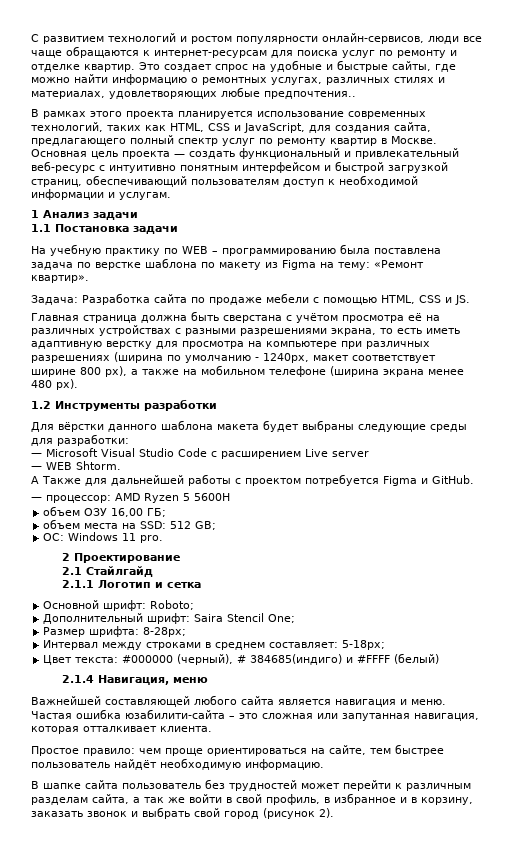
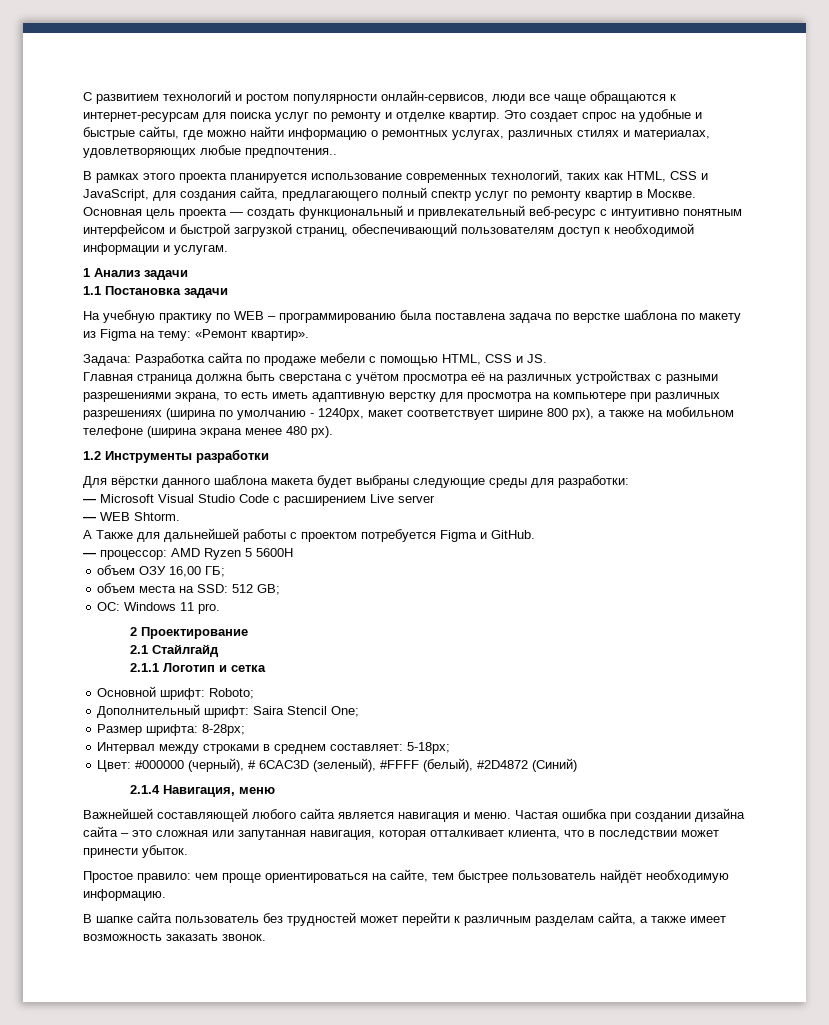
- Цвет текста: #000000 (черный), # 384685(индиго) и #FFFF (белый)
+ Цвет: #000000 (черный), # 6CAC3D (зеленый), #FFFF (белый), #2D4872 (Синий)
- Частая ошибка юзабилити-сайта – это сложная или запутанная навигация, которая отталкивает клиента.
+ Частая ошибка при создании дизайна сайта – это сложная или запутанная навигация, которая отталкивает клиента, что в последствии может принести убыток.
- В шапке сайта пользователь без трудностей может перейти к различным разделам сайта, а так же войти в свой профиль, в избранное и в корзину, заказать звонок и выбрать свой город (рисунок 2).
+ В шапке сайта пользователь без трудностей может перейти к различным разделам сайта, а также имеет возможность заказать звонок.

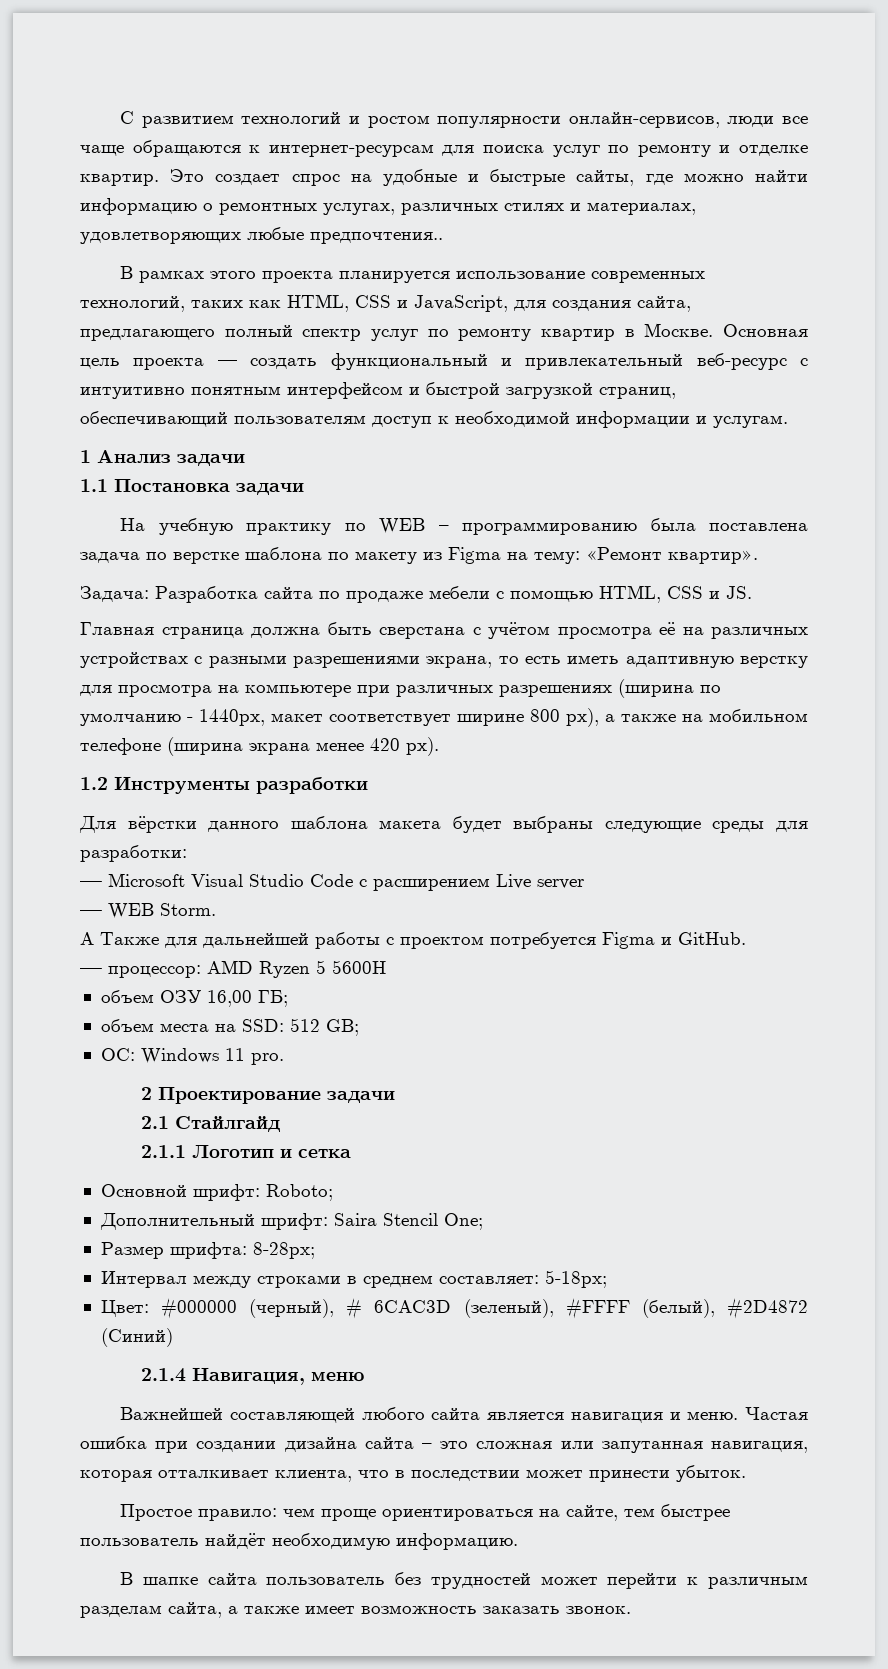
- Главная страница должна быть сверстана с учётом просмотра её на различных устройствах с разными разрешениями экрана, то есть иметь адаптивную верстку для просмотра на компьютере при различных разрешениях (ширина по умолчанию - 1240рх, макет соответствует ширине 800 рх), а также на мобильном телефоне (ширина экрана менее 480 рх).
+ Главная страница должна быть сверстана с учётом просмотра её на различных устройствах с разными разрешениями экрана, то есть иметь адаптивную верстку для просмотра на компьютере при различных разрешениях (ширина по умолчанию - 1440рх, макет соответствует ширине 800 рх), а также на мобильном телефоне (ширина экрана менее 420 рх).
- — WEB Shtorm.
+ — WEB Storm.
- 2 Проектирование
+ 2 Проектирование задачи

